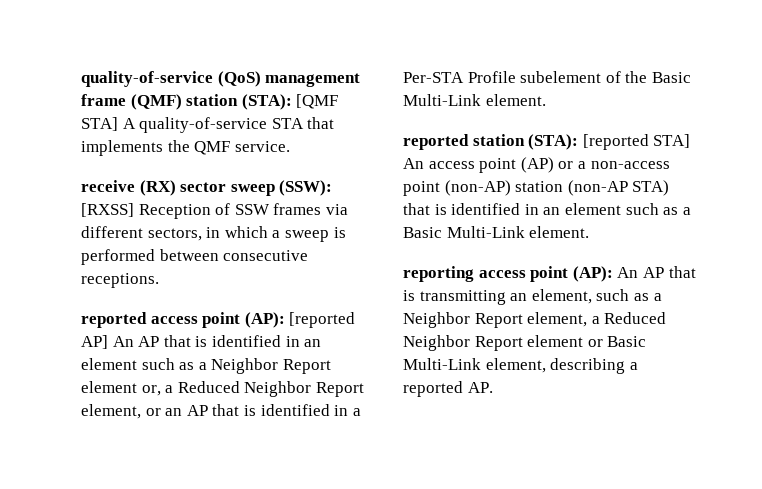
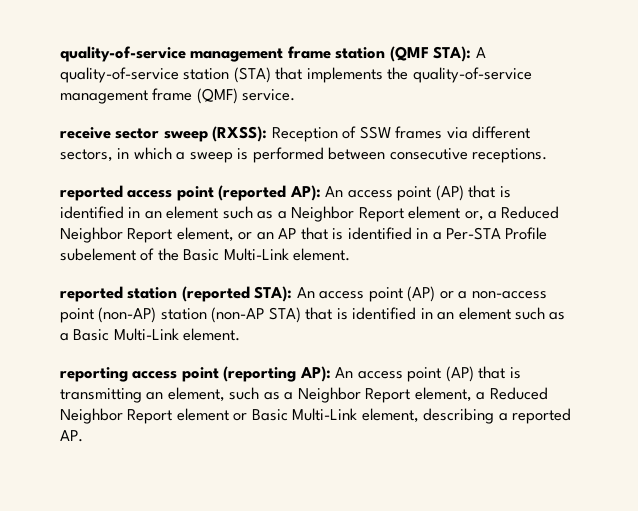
- quality-of-service (QoS) management frame (QMF) station (STA): [QMF STA] A quality-of-service STA that implements the QMF service.
+ quality-of-service management frame station (QMF STA): A quality-of-service station (STA) that implements the quality-of-service management frame (QMF) service.
- receive (RX) sector sweep (SSW): [RXSS] Reception of SSW frames via different sectors, in which a sweep is performed between consecutive receptions.
+ receive sector sweep (RXSS): Reception of SSW frames via different sectors, in which a sweep is performed between consecutive receptions.
- reported access point (AP): [reported AP] An AP that is identified in an element such as a Neighbor Report element or, a Reduced Neighbor Report element, or an AP that is identified in a Per-STA Profile subelement of the Basic Multi-Link element.
+ reported access point (reported AP): An access point (AP) that is identified in an element such as a Neighbor Report element or, a Reduced Neighbor Report element, or an AP that is identified in a Per-STA Profile subelement of the Basic Multi-Link element.
- reported station (STA): [reported STA] An access point (AP) or a non-access point (non-AP) station (non-AP STA) that is identified in an element such as a Basic Multi-Link element.
+ reported station (reported STA): An access point (AP) or a non-access point (non-AP) station (non-AP STA) that is identified in an element such as a Basic Multi-Link element.
- reporting access point (AP): An AP that is transmitting an element, such as a Neighbor Report element, a Reduced Neighbor Report element or Basic Multi-Link element, describing a reported AP.
+ reporting access point (reporting AP): An access point (AP) that is transmitting an element, such as a Neighbor Report element, a Reduced Neighbor Report element or Basic Multi-Link element, describing a reported AP.

